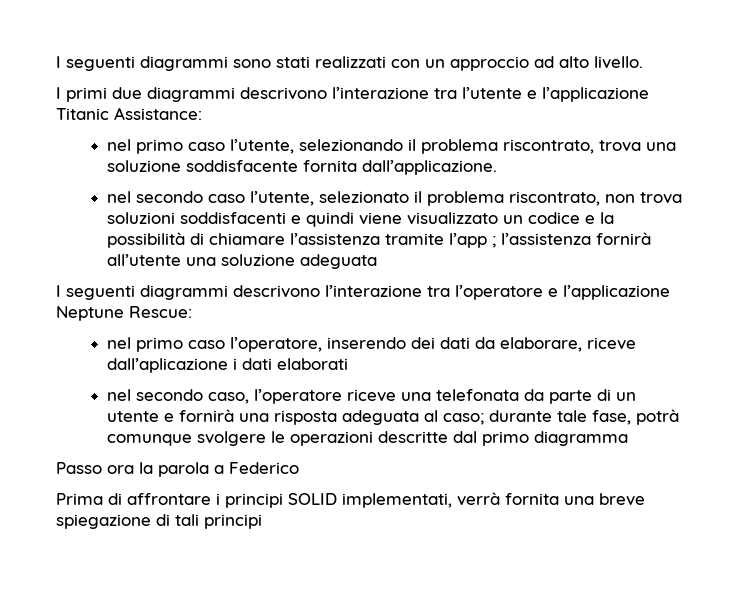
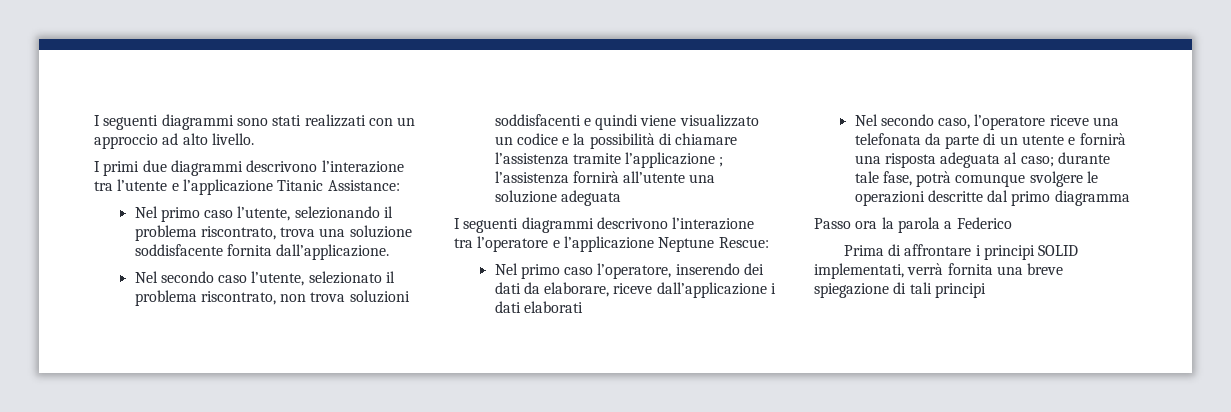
- nel primo caso l’utente, selezionando il problema riscontrato, trova una soluzione soddisfacente fornita dall’applicazione.
+ Nel primo caso l’utente, selezionando il problema riscontrato, trova una soluzione soddisfacente fornita dall’applicazione.
- nel secondo caso l’utente, selezionato il problema riscontrato, non trova soluzioni soddisfacenti e quindi viene visualizzato un codice e la possibilità di chiamare l’assistenza tramite l’app ; l’assistenza fornirà all’utente una soluzione adeguata
+ Nel secondo caso l’utente, selezionato il problema riscontrato, non trova soluzioni soddisfacenti e quindi viene visualizzato un codice e la possibilità di chiamare l’assistenza tramite l’applicazione ; l’assistenza fornirà all’utente una soluzione adeguata
- nel primo caso l’operatore, inserendo dei dati da elaborare, riceve dall’aplicazione i dati elaborati
+ Nel primo caso l’operatore, inserendo dei dati da elaborare, riceve dall’applicazione i dati elaborati
- nel secondo caso, l’operatore riceve una telefonata da parte di un utente e fornirà una risposta adeguata al caso; durante tale fase, potrà comunque svolgere le operazioni descritte dal primo diagramma
+ Nel secondo caso, l’operatore riceve una telefonata da parte di un utente e fornirà una risposta adeguata al caso; durante tale fase, potrà comunque svolgere le operazioni descritte dal primo diagramma

